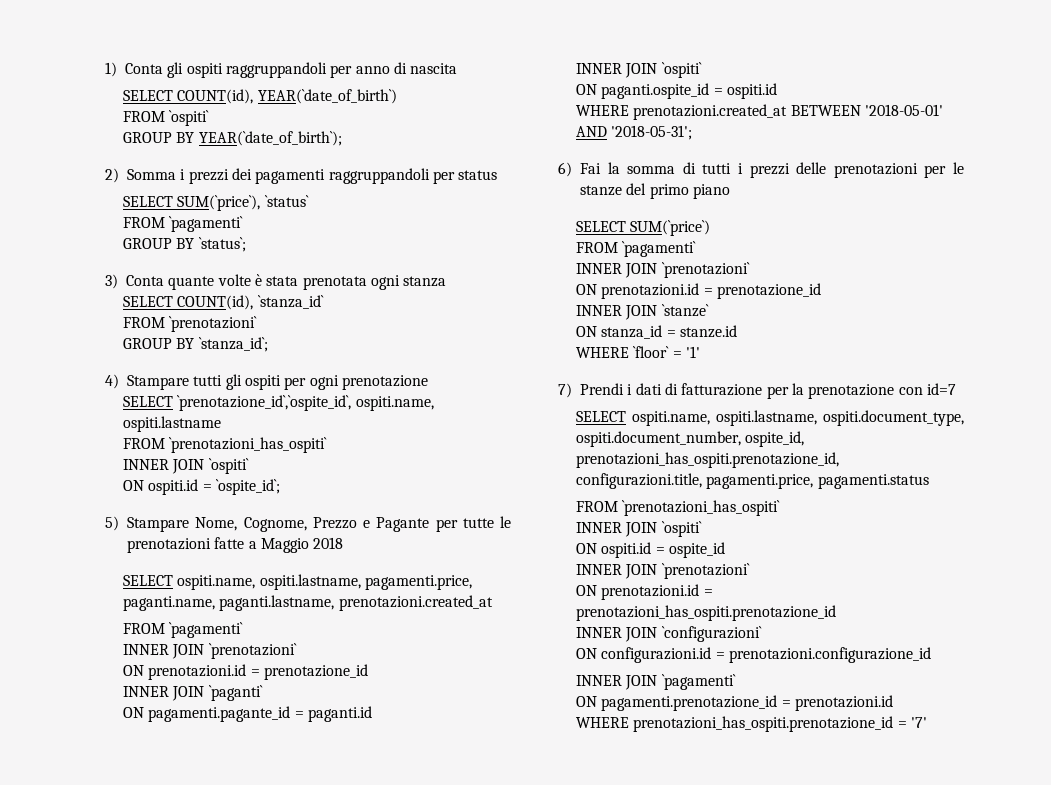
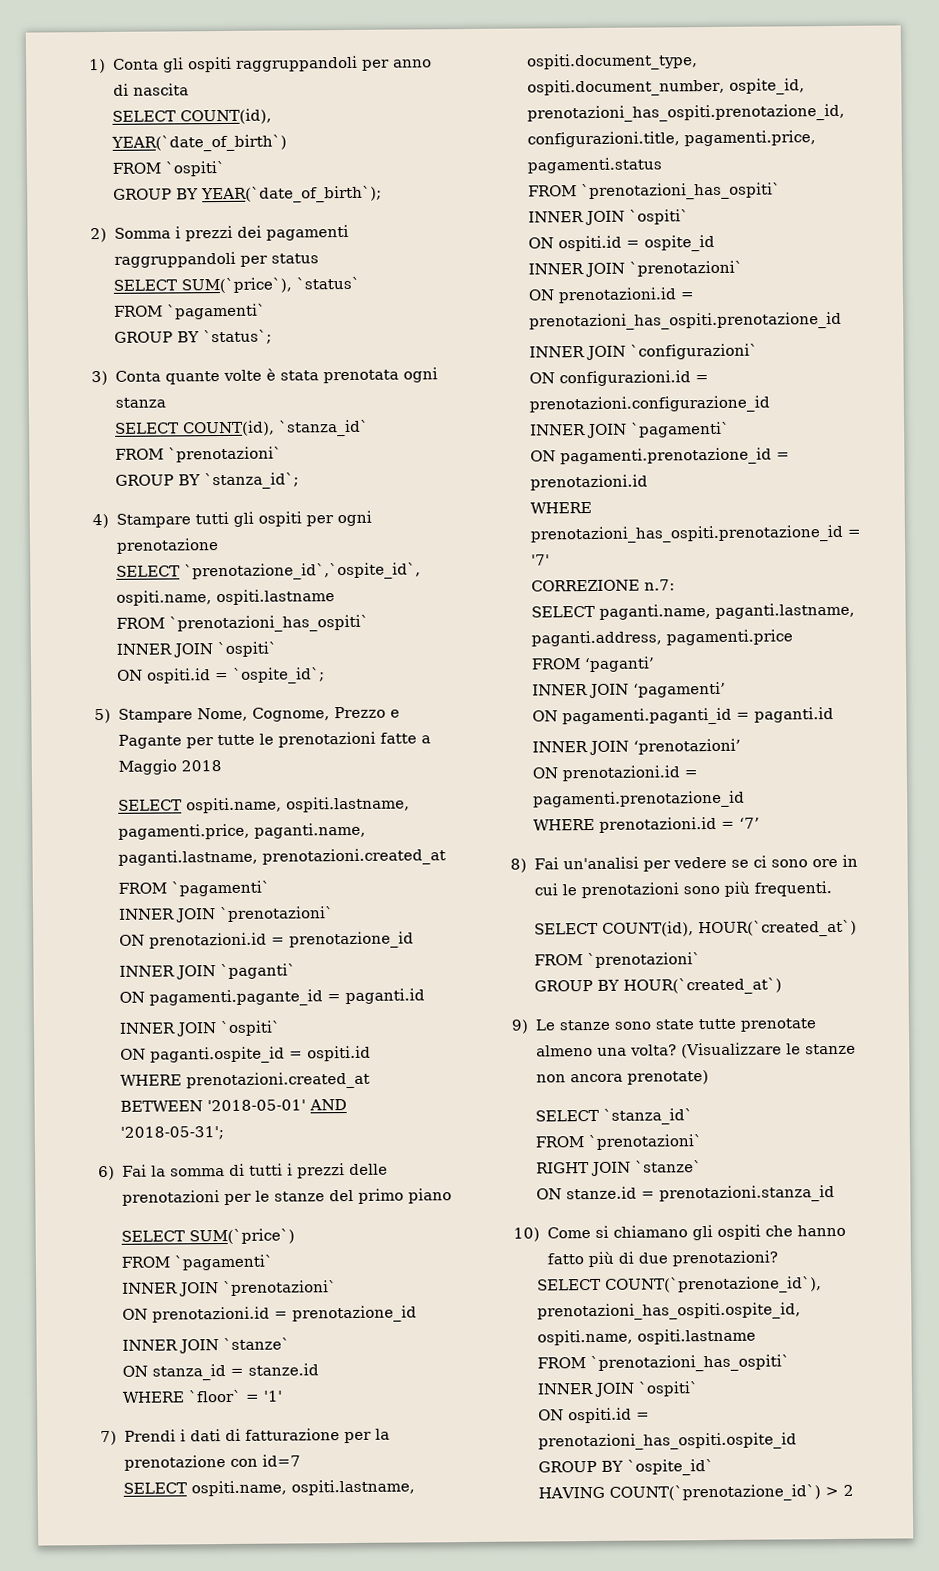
+ CORREZIONE n.7:
+ SELECT paganti.name, paganti.lastname, paganti.address, pagamenti.price
+ FROM ‘paganti’
+ INNER JOIN ‘pagamenti’
+ ON pagamenti.paganti_id = paganti.id
+ INNER JOIN ‘prenotazioni’
+ ON prenotazioni.id = pagamenti.prenotazione_id
+ WHERE prenotazioni.id = ‘7’
+ 8) Fai un'analisi per vedere se ci sono ore in cui le prenotazioni sono più frequenti.
+ SELECT COUNT(id), HOUR(`created_at`)
+ FROM `prenotazioni`
+ GROUP BY HOUR(`created_at`)
+ 9) Le stanze sono state tutte prenotate almeno una volta? (Visualizzare le stanze non ancora prenotate)
+ SELECT `stanza_id`
+ FROM `prenotazioni`
+ RIGHT JOIN `stanze`
+ ON stanze.id = prenotazioni.stanza_id
+ 10) Come si chiamano gli ospiti che hanno fatto più di due prenotazioni?
+ SELECT COUNT(`prenotazione_id`), prenotazioni_has_ospiti.ospite_id, ospiti.name, ospiti.lastname
+ FROM `prenotazioni_has_ospiti`
+ INNER JOIN `ospiti`
+ ON ospiti.id = prenotazioni_has_ospiti.ospite_id
+ GROUP BY `ospite_id`
+ HAVING COUNT(`prenotazione_id`) > 2

